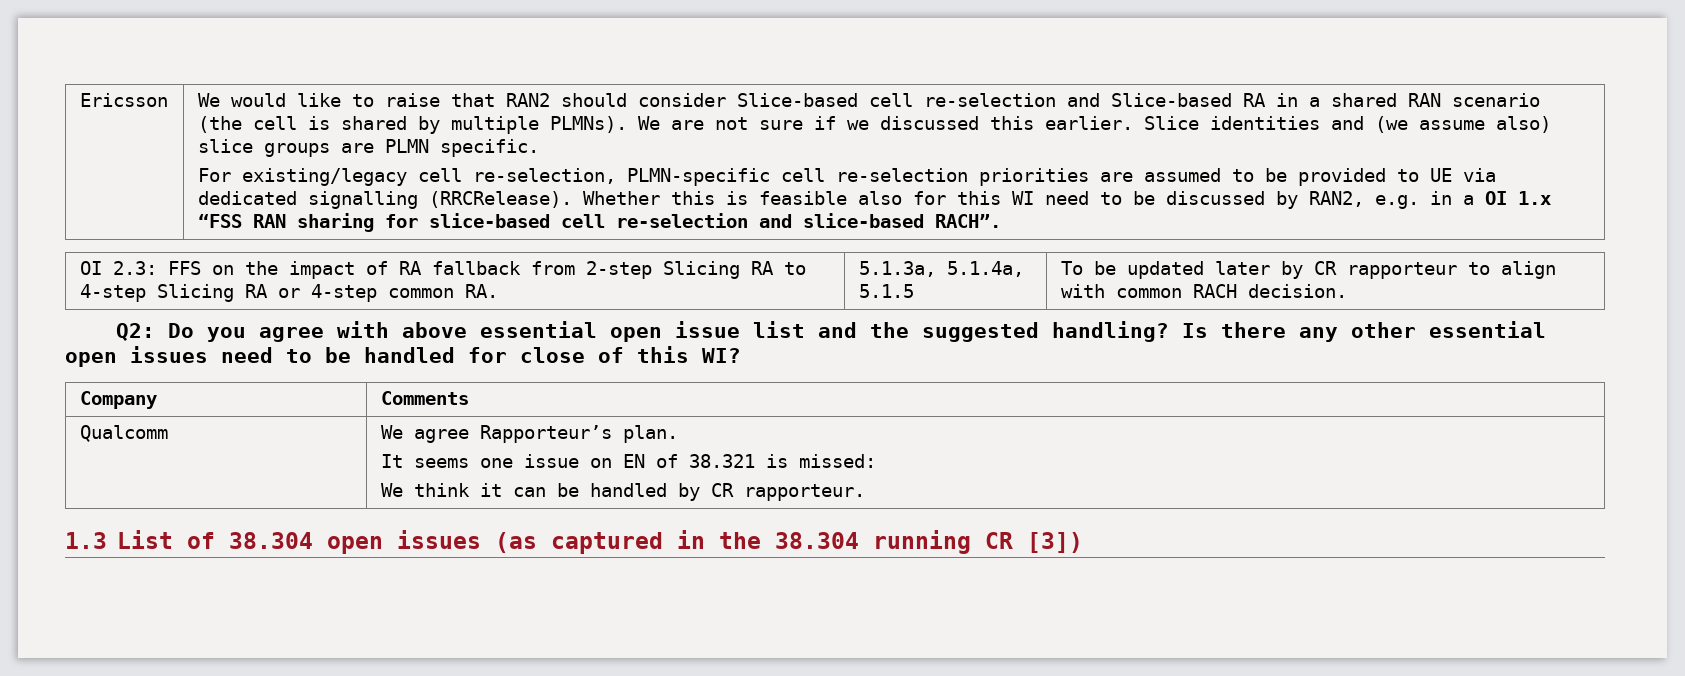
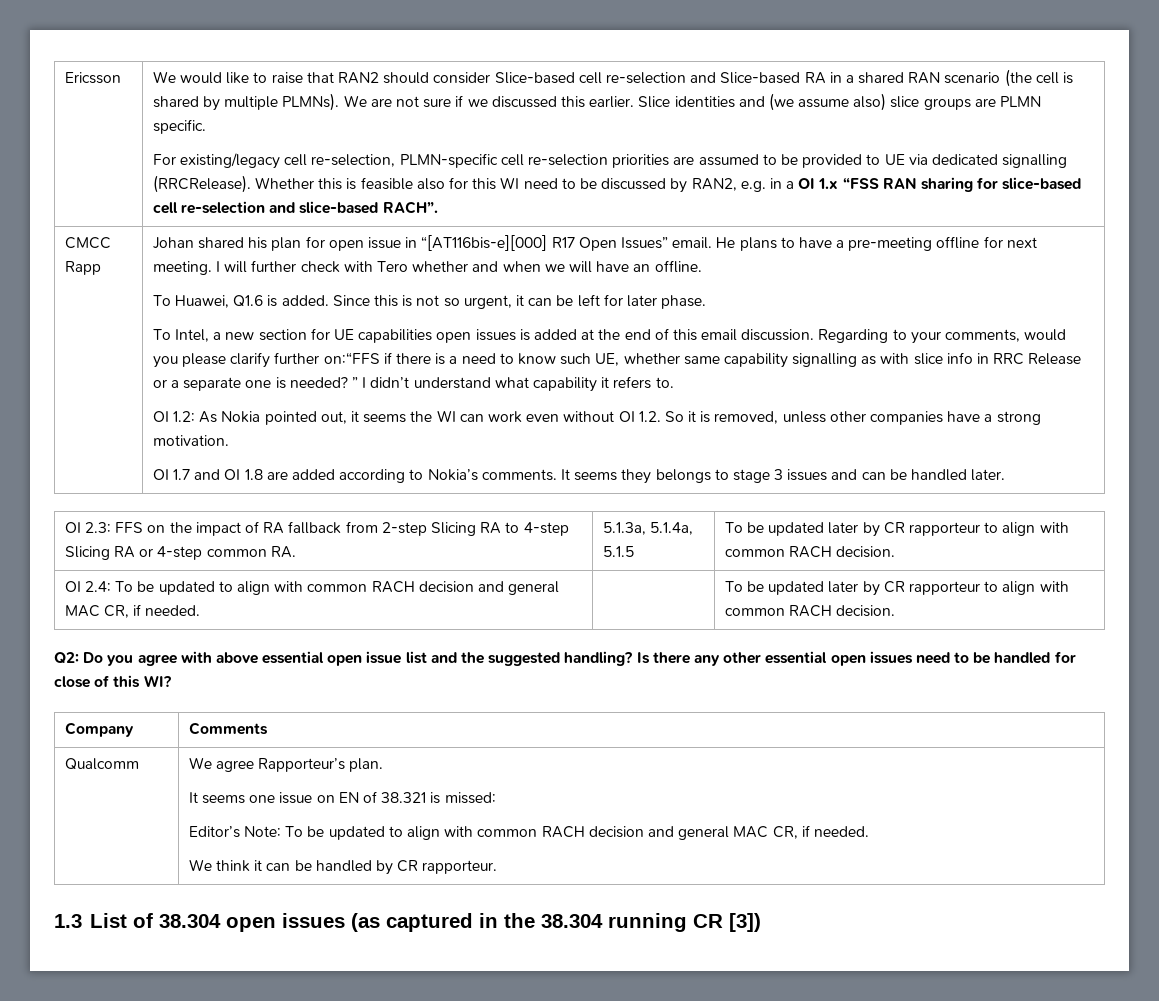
+ CMCC Rapp | Johan shared his plan for open issue in “[AT116bis-e][000] R17 Open Issues” email. He plans to have a pre-meeting offline for next meeting. I will further check with Tero whether and when we will have an offline.
+ To Huawei, Q1.6 is added. Since this is not so urgent, it can be left for later phase.
+ To Intel, a new section for UE capabilities open issues is added at the end of this email discussion. Regarding to your comments, would you please clarify further on:“FFS if there is a need to know such UE, whether same capability signalling as with slice info in RRC Release or a separate one is needed? ” I didn’t understand what capability it refers to.
+ OI 1.2: As Nokia pointed out, it seems the WI can work even without OI 1.2. So it is removed, unless other companies have a strong motivation.
+ OI 1.7 and OI 1.8 are added according to Nokia’s comments. It seems they belongs to stage 3 issues and can be handled later.
+ OI 2.4: To be updated to align with common RACH decision and general MAC CR, if needed. | | To be updated later by CR rapporteur to align with common RACH decision.
+ Editor’s Note: To be updated to align with common RACH decision and general MAC CR, if needed.

